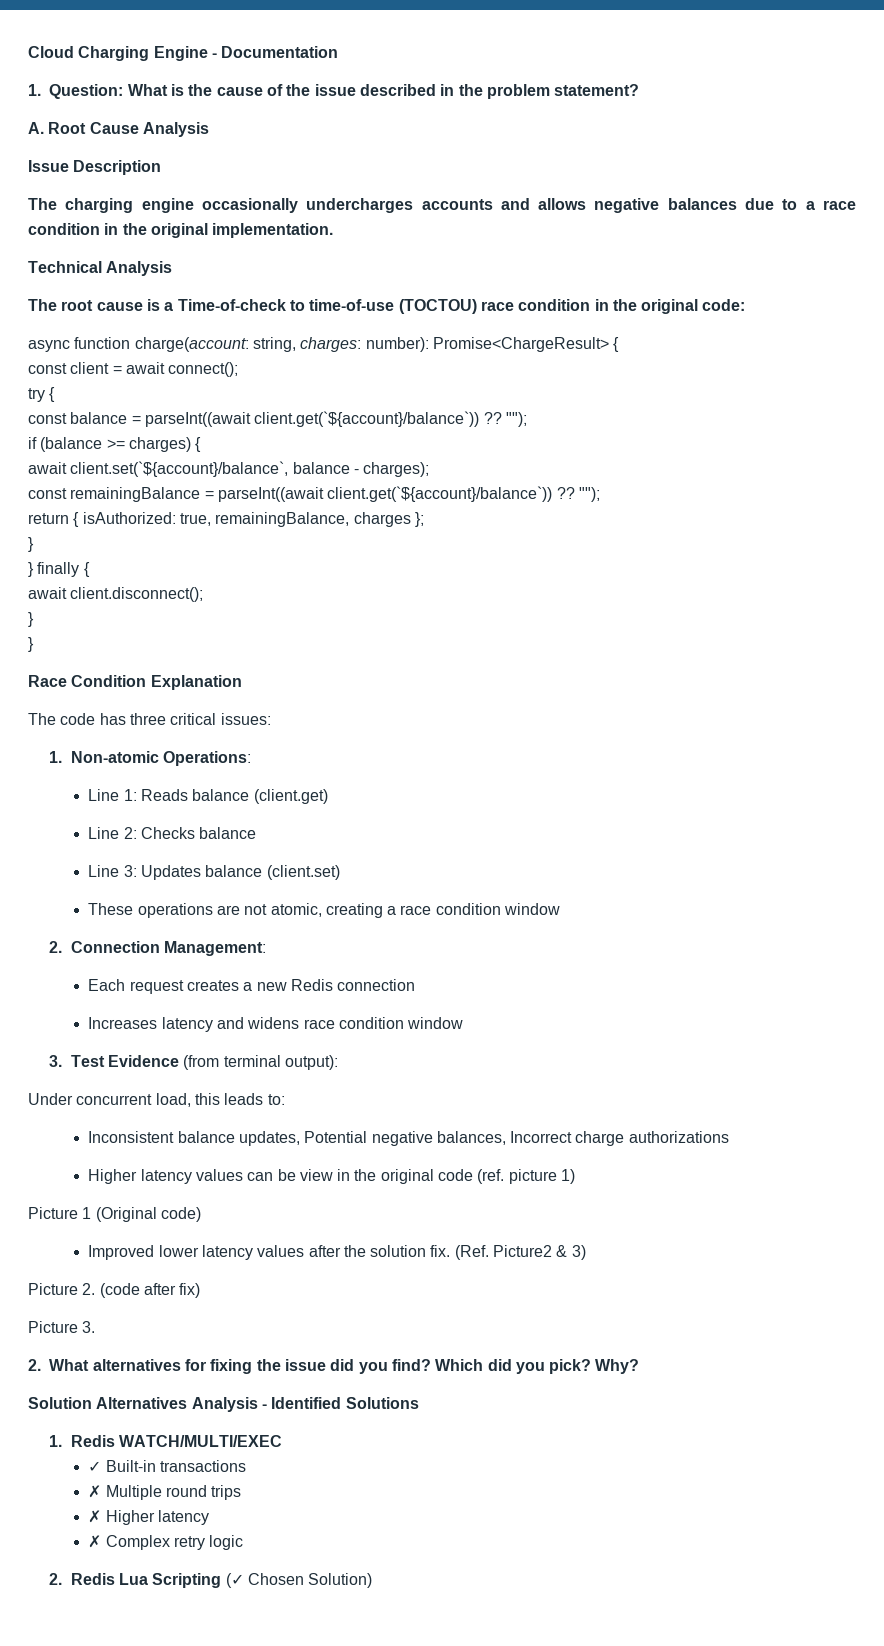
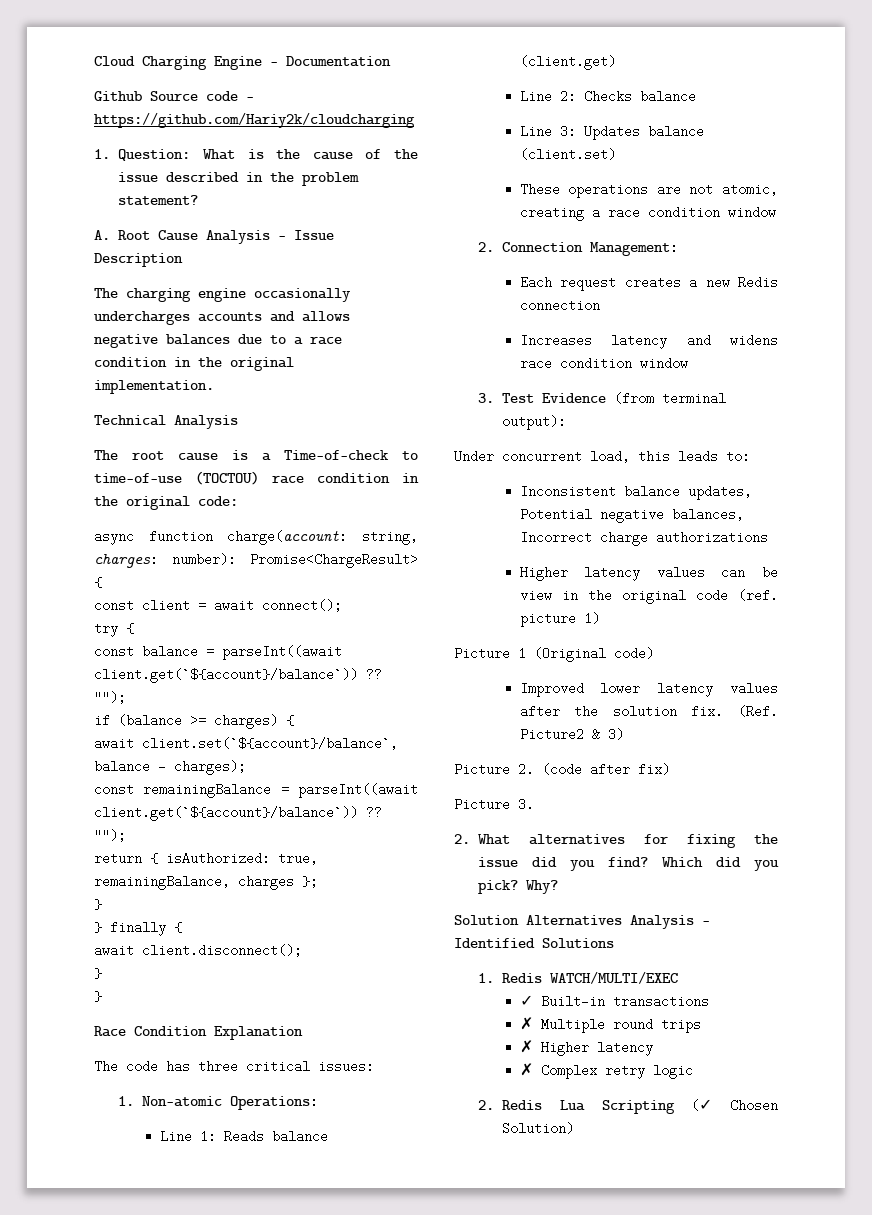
+ Github Source code - https://github.com/Hariy2k/cloudcharging
- A. Root Cause Analysis
- Issue Description
+ A. Root Cause Analysis - Issue Description

